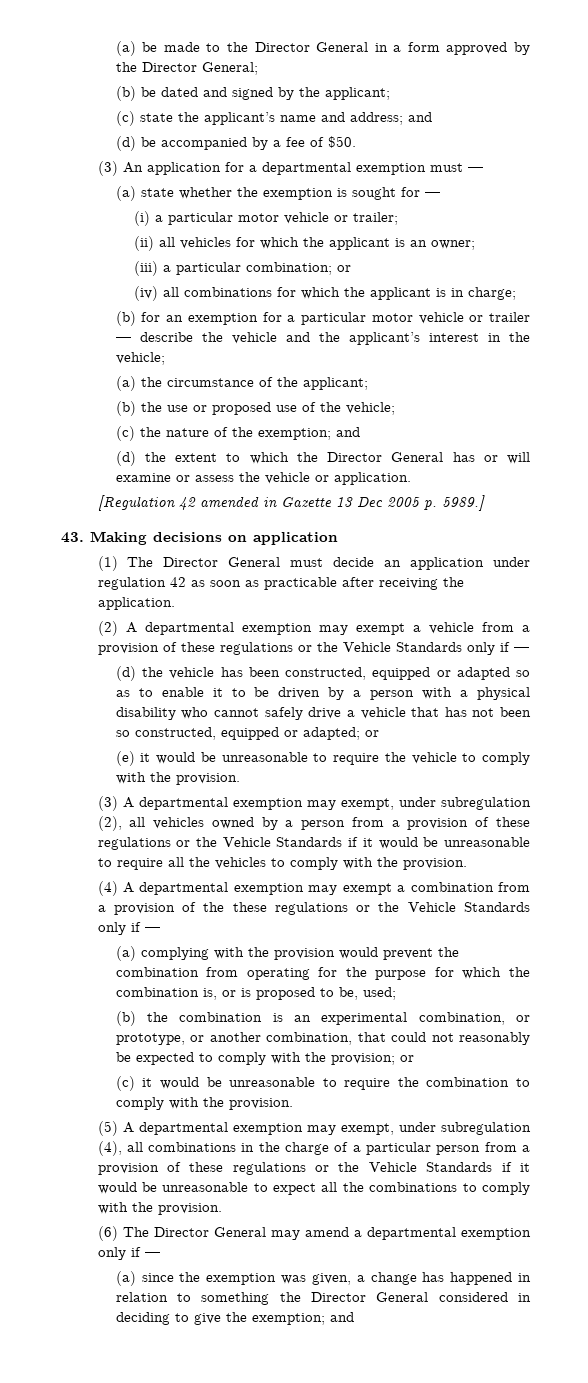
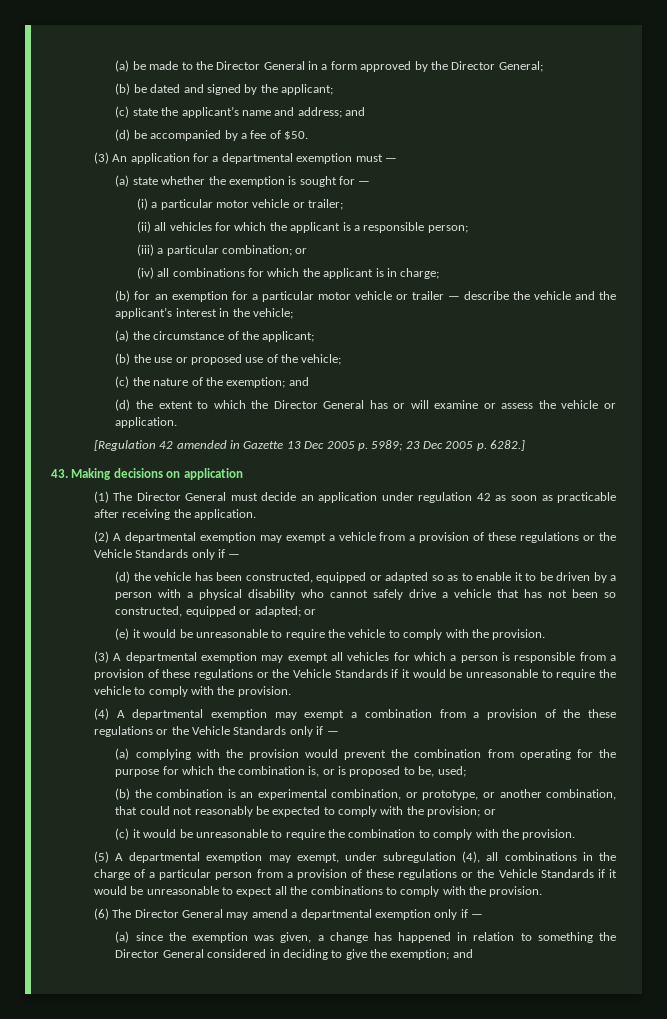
- (ii) all vehicles for which the applicant is an owner;
+ (ii) all vehicles for which the applicant is a responsible person;
- [Regulation 42 amended in Gazette 13 Dec 2005 p. 5989.]
+ [Regulation 42 amended in Gazette 13 Dec 2005 p. 5989; 23 Dec 2005 p. 6282.]
- (3) A departmental exemption may exempt, under subregulation (2), all vehicles owned by a person from a provision of these regulations or the Vehicle Standards if it would be unreasonable to require all the vehicles to comply with the provision.
+ (3) A departmental exemption may exempt all vehicles for which a person is responsible from a provision of these regulations or the Vehicle Standards if it would be unreasonable to require the vehicle to comply with the provision.

